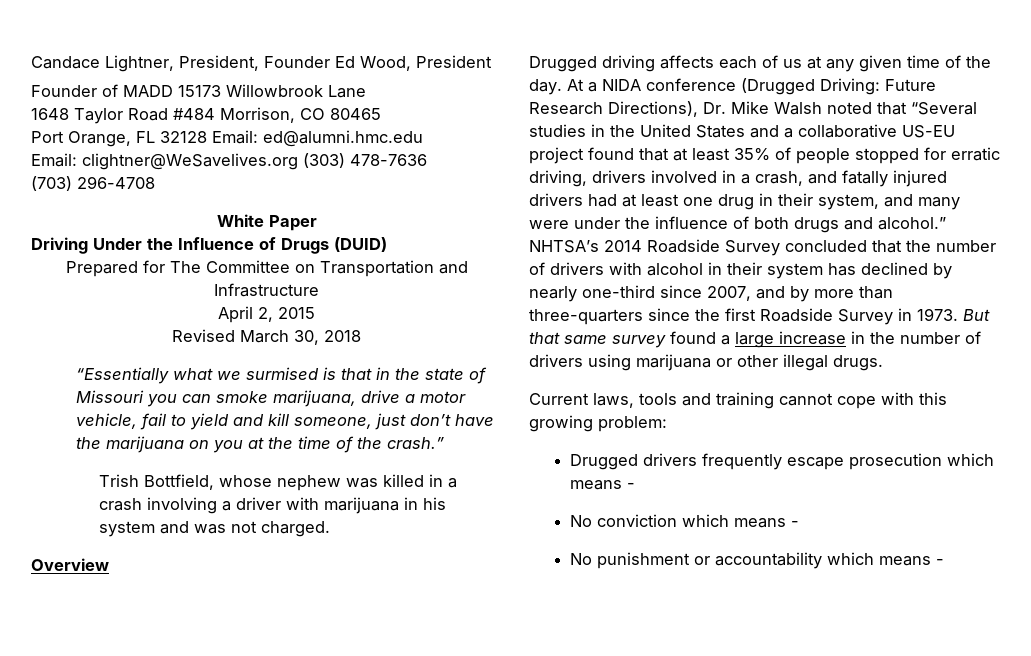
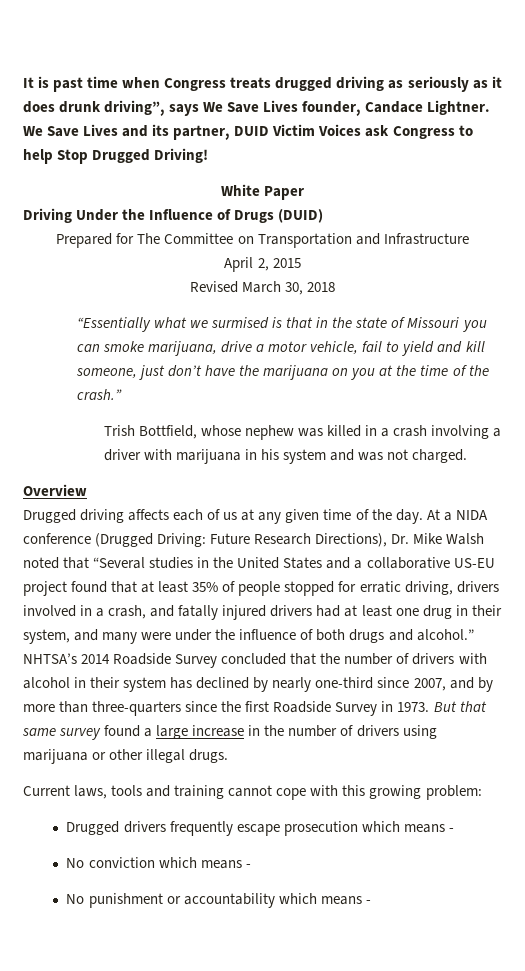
- Candace Lightner, President, Founder Ed Wood, President
- Founder of MADD 15173 Willowbrook Lane
- 1648 Taylor Road #484 Morrison, CO 80465
- Port Orange, FL 32128 Email: ed@alumni.hmc.edu
- Email: clightner@WeSavelives.org (303) 478-7636
- (703) 296-4708
+ It is past time when Congress treats drugged driving as seriously as it does drunk driving”, says We Save Lives founder, Candace Lightner. We Save Lives and its partner, DUID Victim Voices ask Congress to help Stop Drugged Driving!

